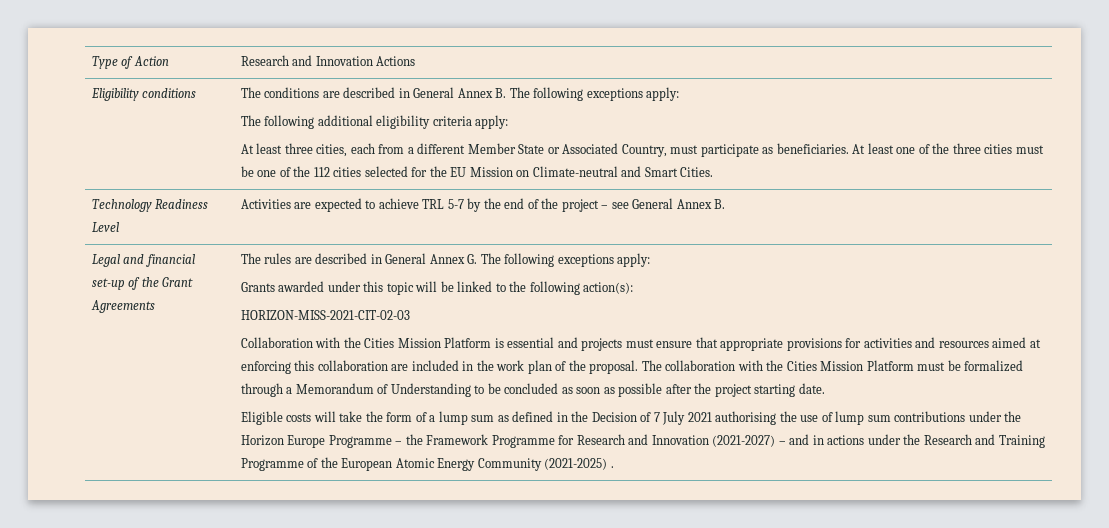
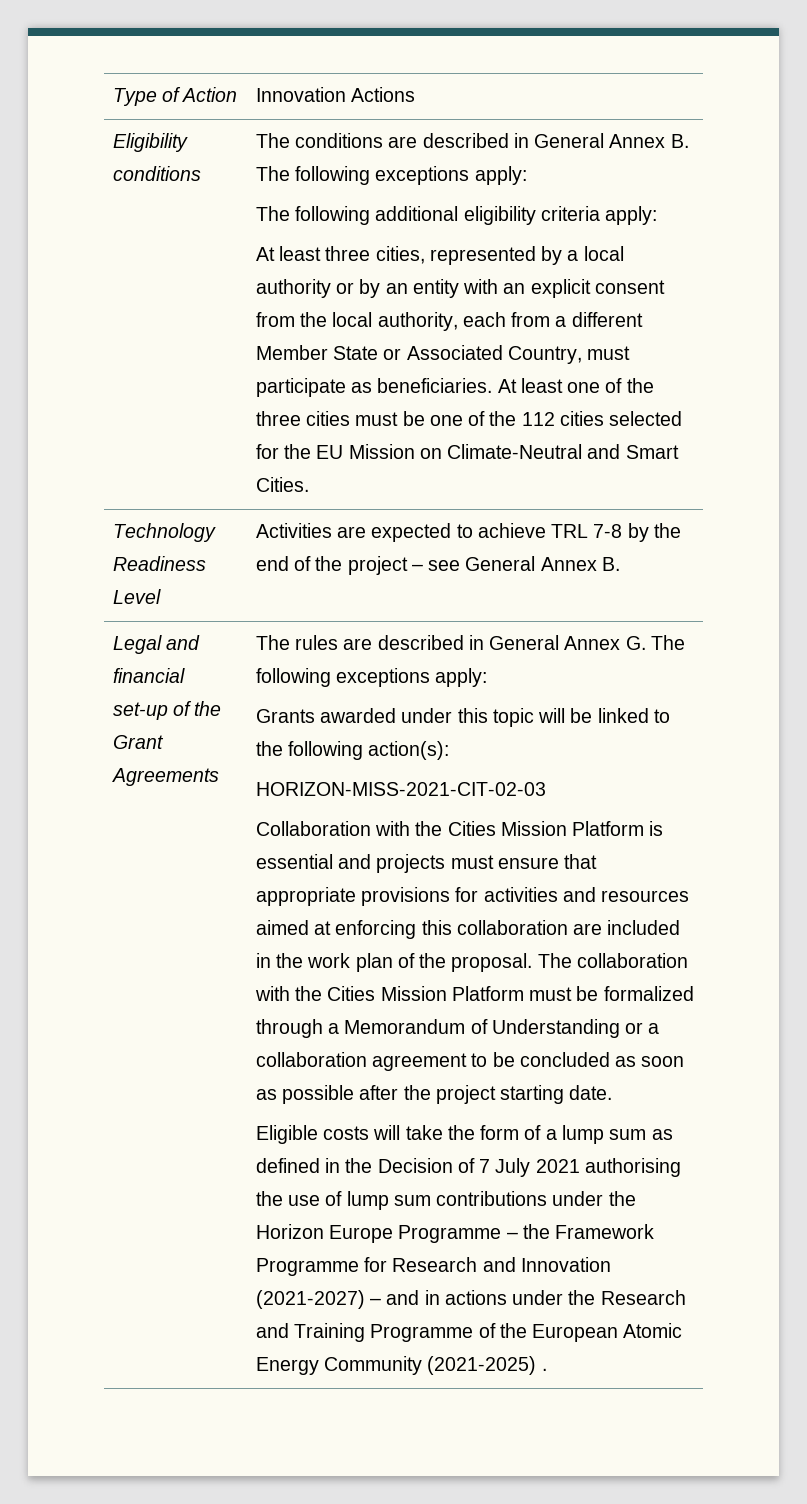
- Type of Action | Research and Innovation Actions
+ Type of Action | Innovation Actions
- At least three cities, each from a different Member State or Associated Country, must participate as beneficiaries.
+ At least three cities, represented by a local authority or by an entity with an explicit consent from the local authority, each from a different Member State or Associated Country, must participate as beneficiaries.
- At least one of the three cities must be one of the 112 cities selected for the EU Mission on Climate-neutral and Smart Cities.
+ At least one of the three cities must be one of the 112 cities selected for the EU Mission on Climate-Neutral and Smart Cities.
- Technology Readiness Level | Activities are expected to achieve TRL 5-7 by the end of the project – see General Annex B.
+ Technology Readiness Level | Activities are expected to achieve TRL 7-8 by the end of the project – see General Annex B.
- The collaboration with the Cities Mission Platform must be formalized through a Memorandum of Understanding to be concluded as soon as possible after the project starting date.
+ The collaboration with the Cities Mission Platform must be formalized through a Memorandum of Understanding or a collaboration agreement to be concluded as soon as possible after the project starting date.

